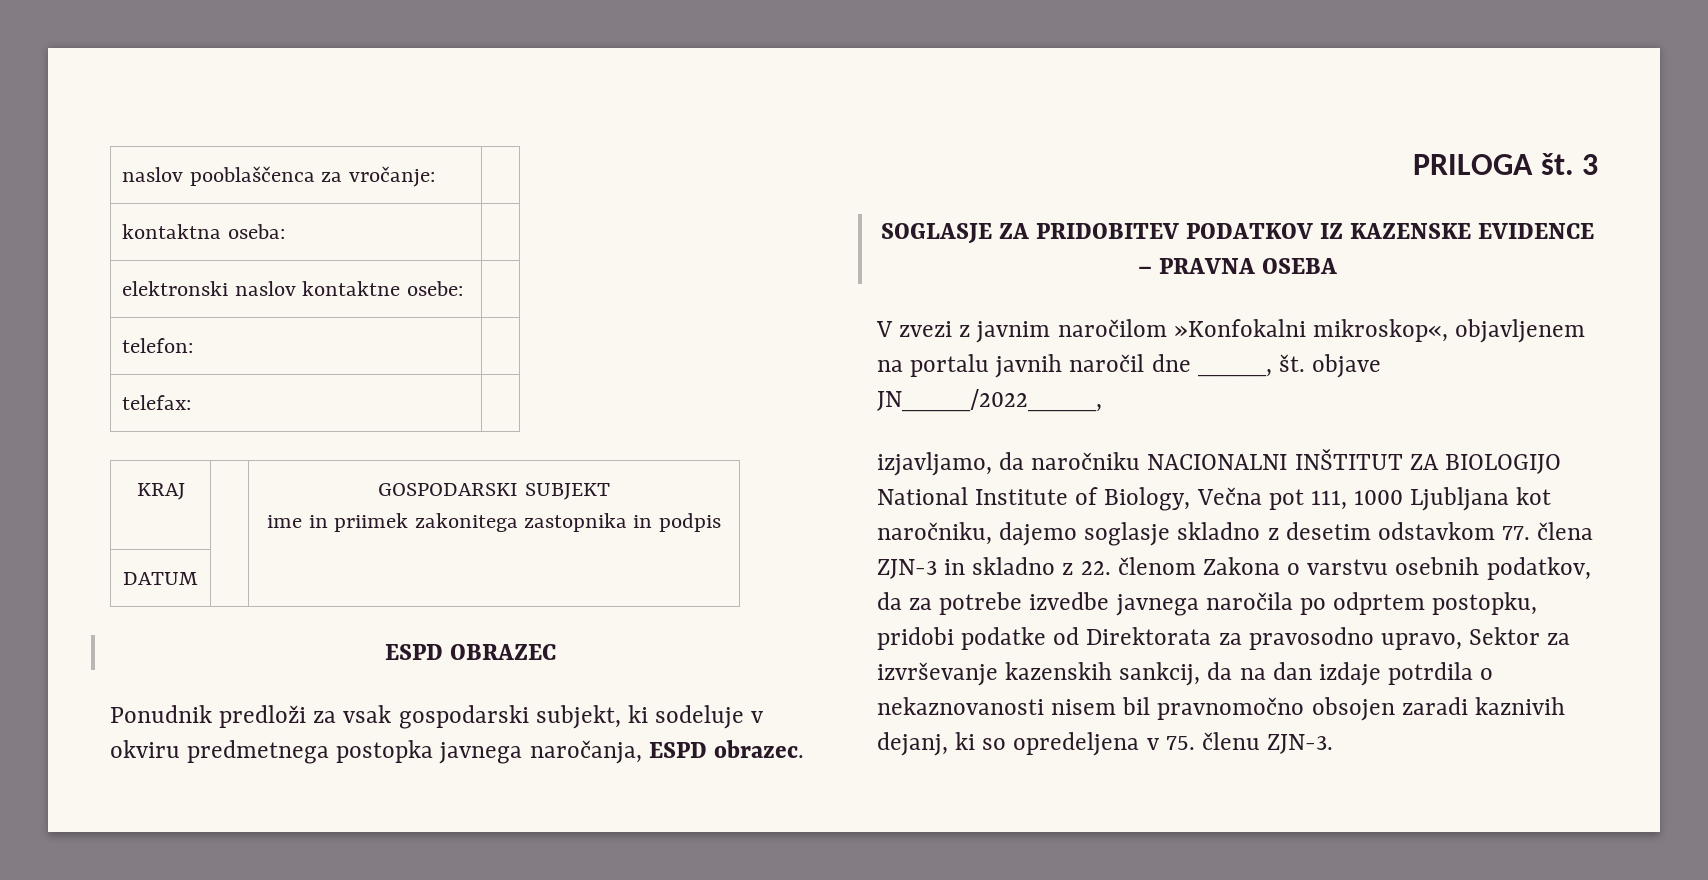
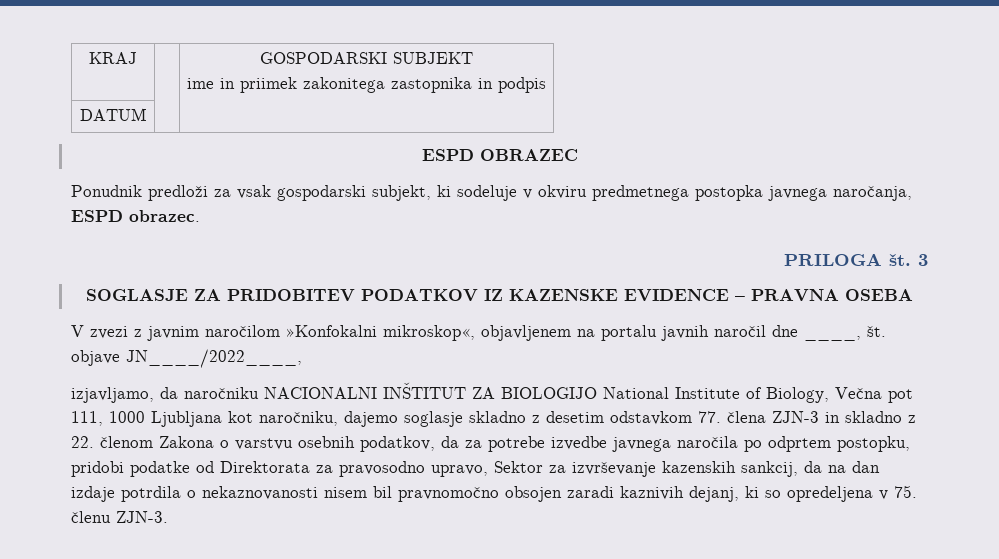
- naslov pooblaščenca za vročanje: |
- kontaktna oseba: |
- elektronski naslov kontaktne osebe: |
- telefon: |
- telefax: |

